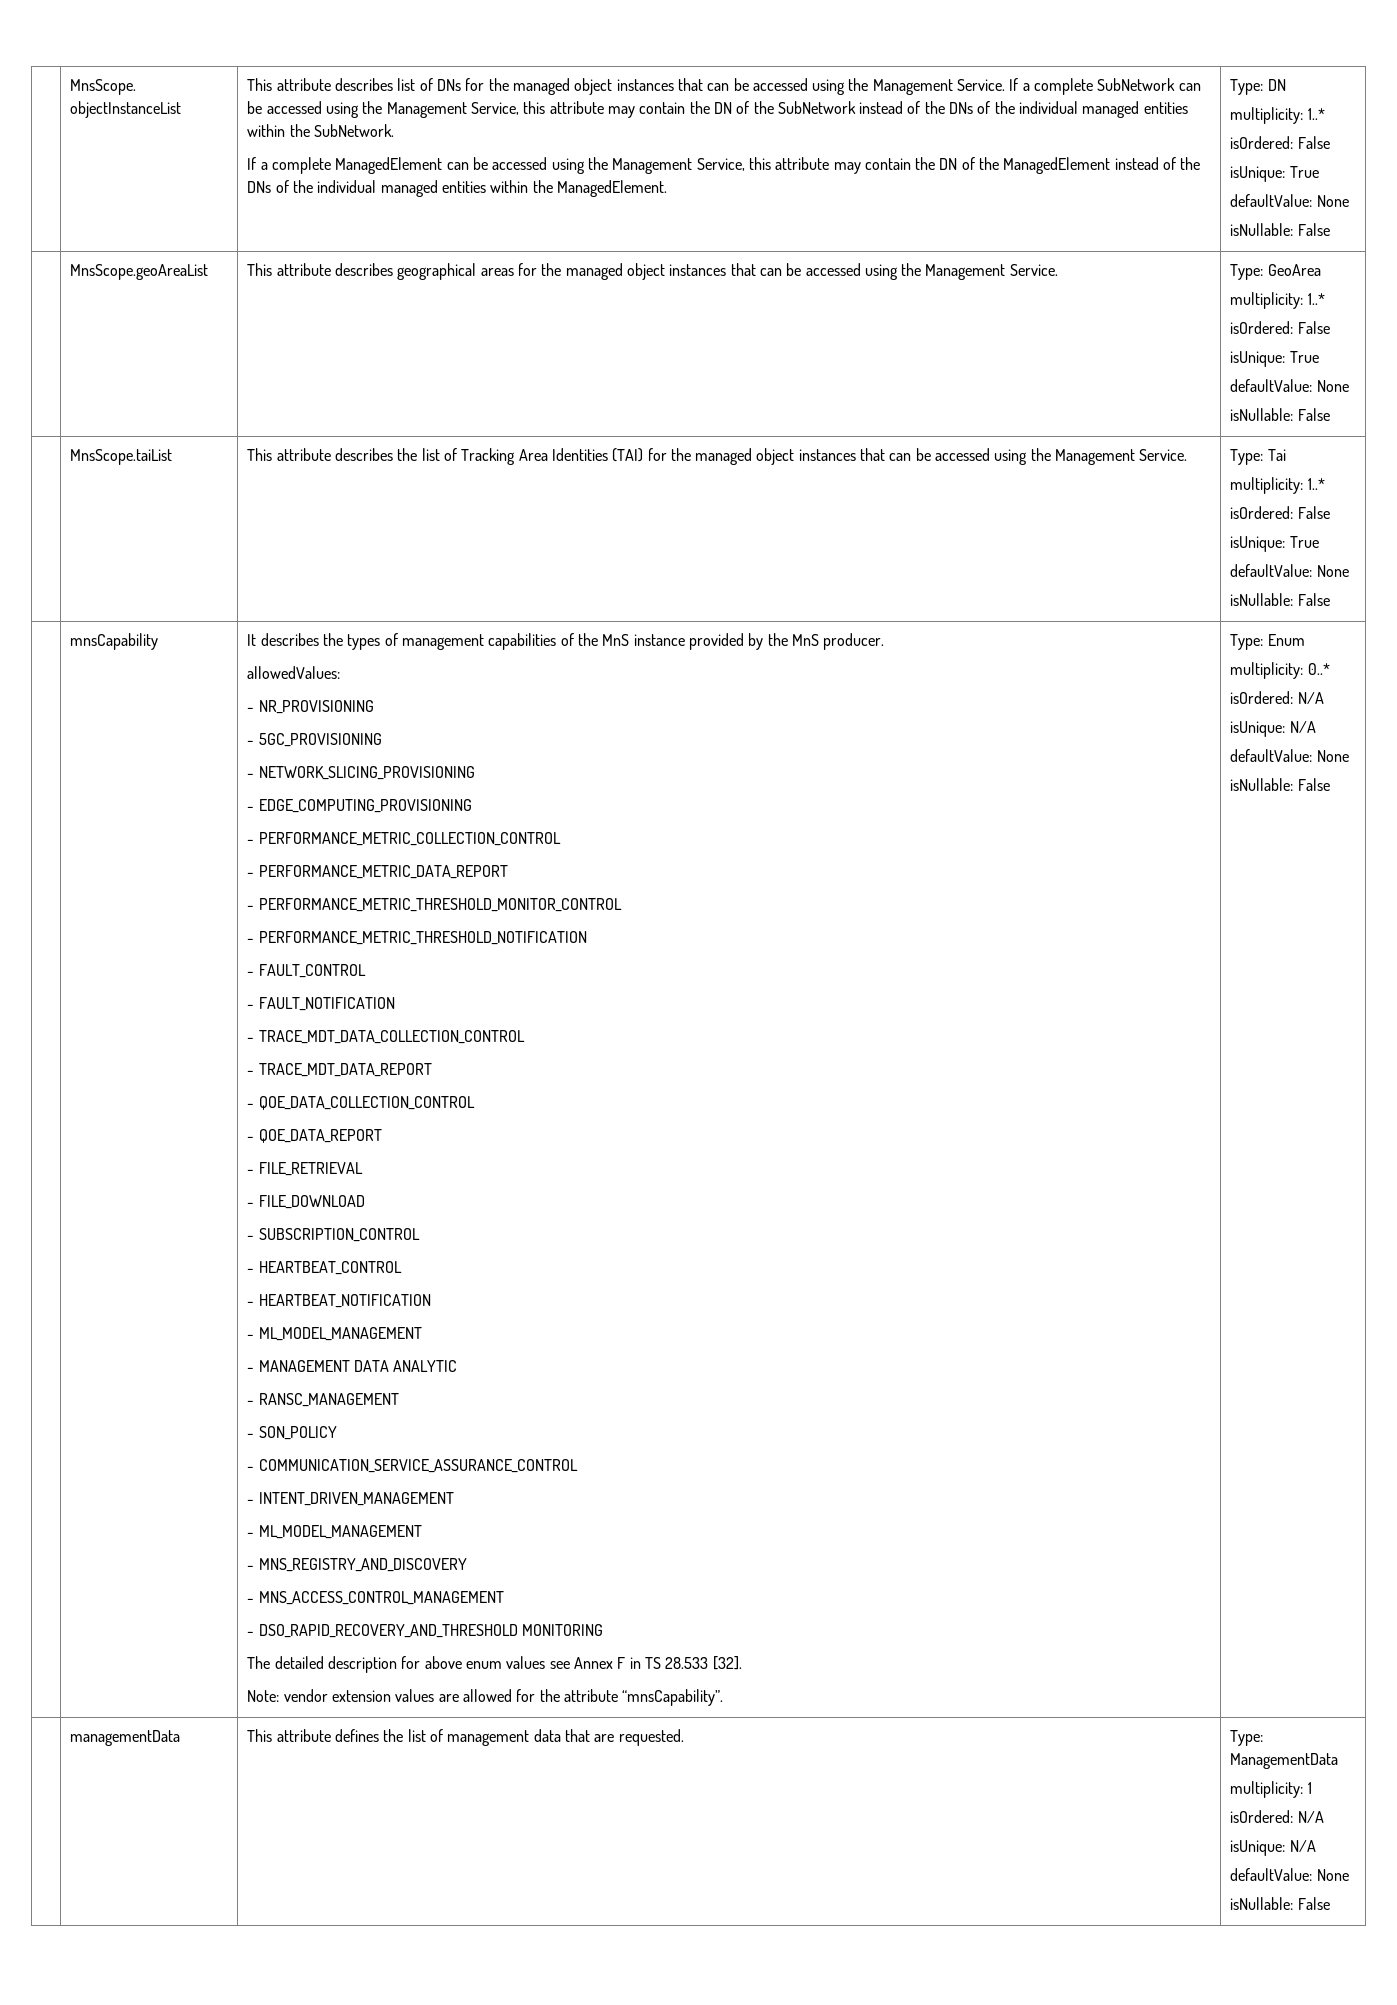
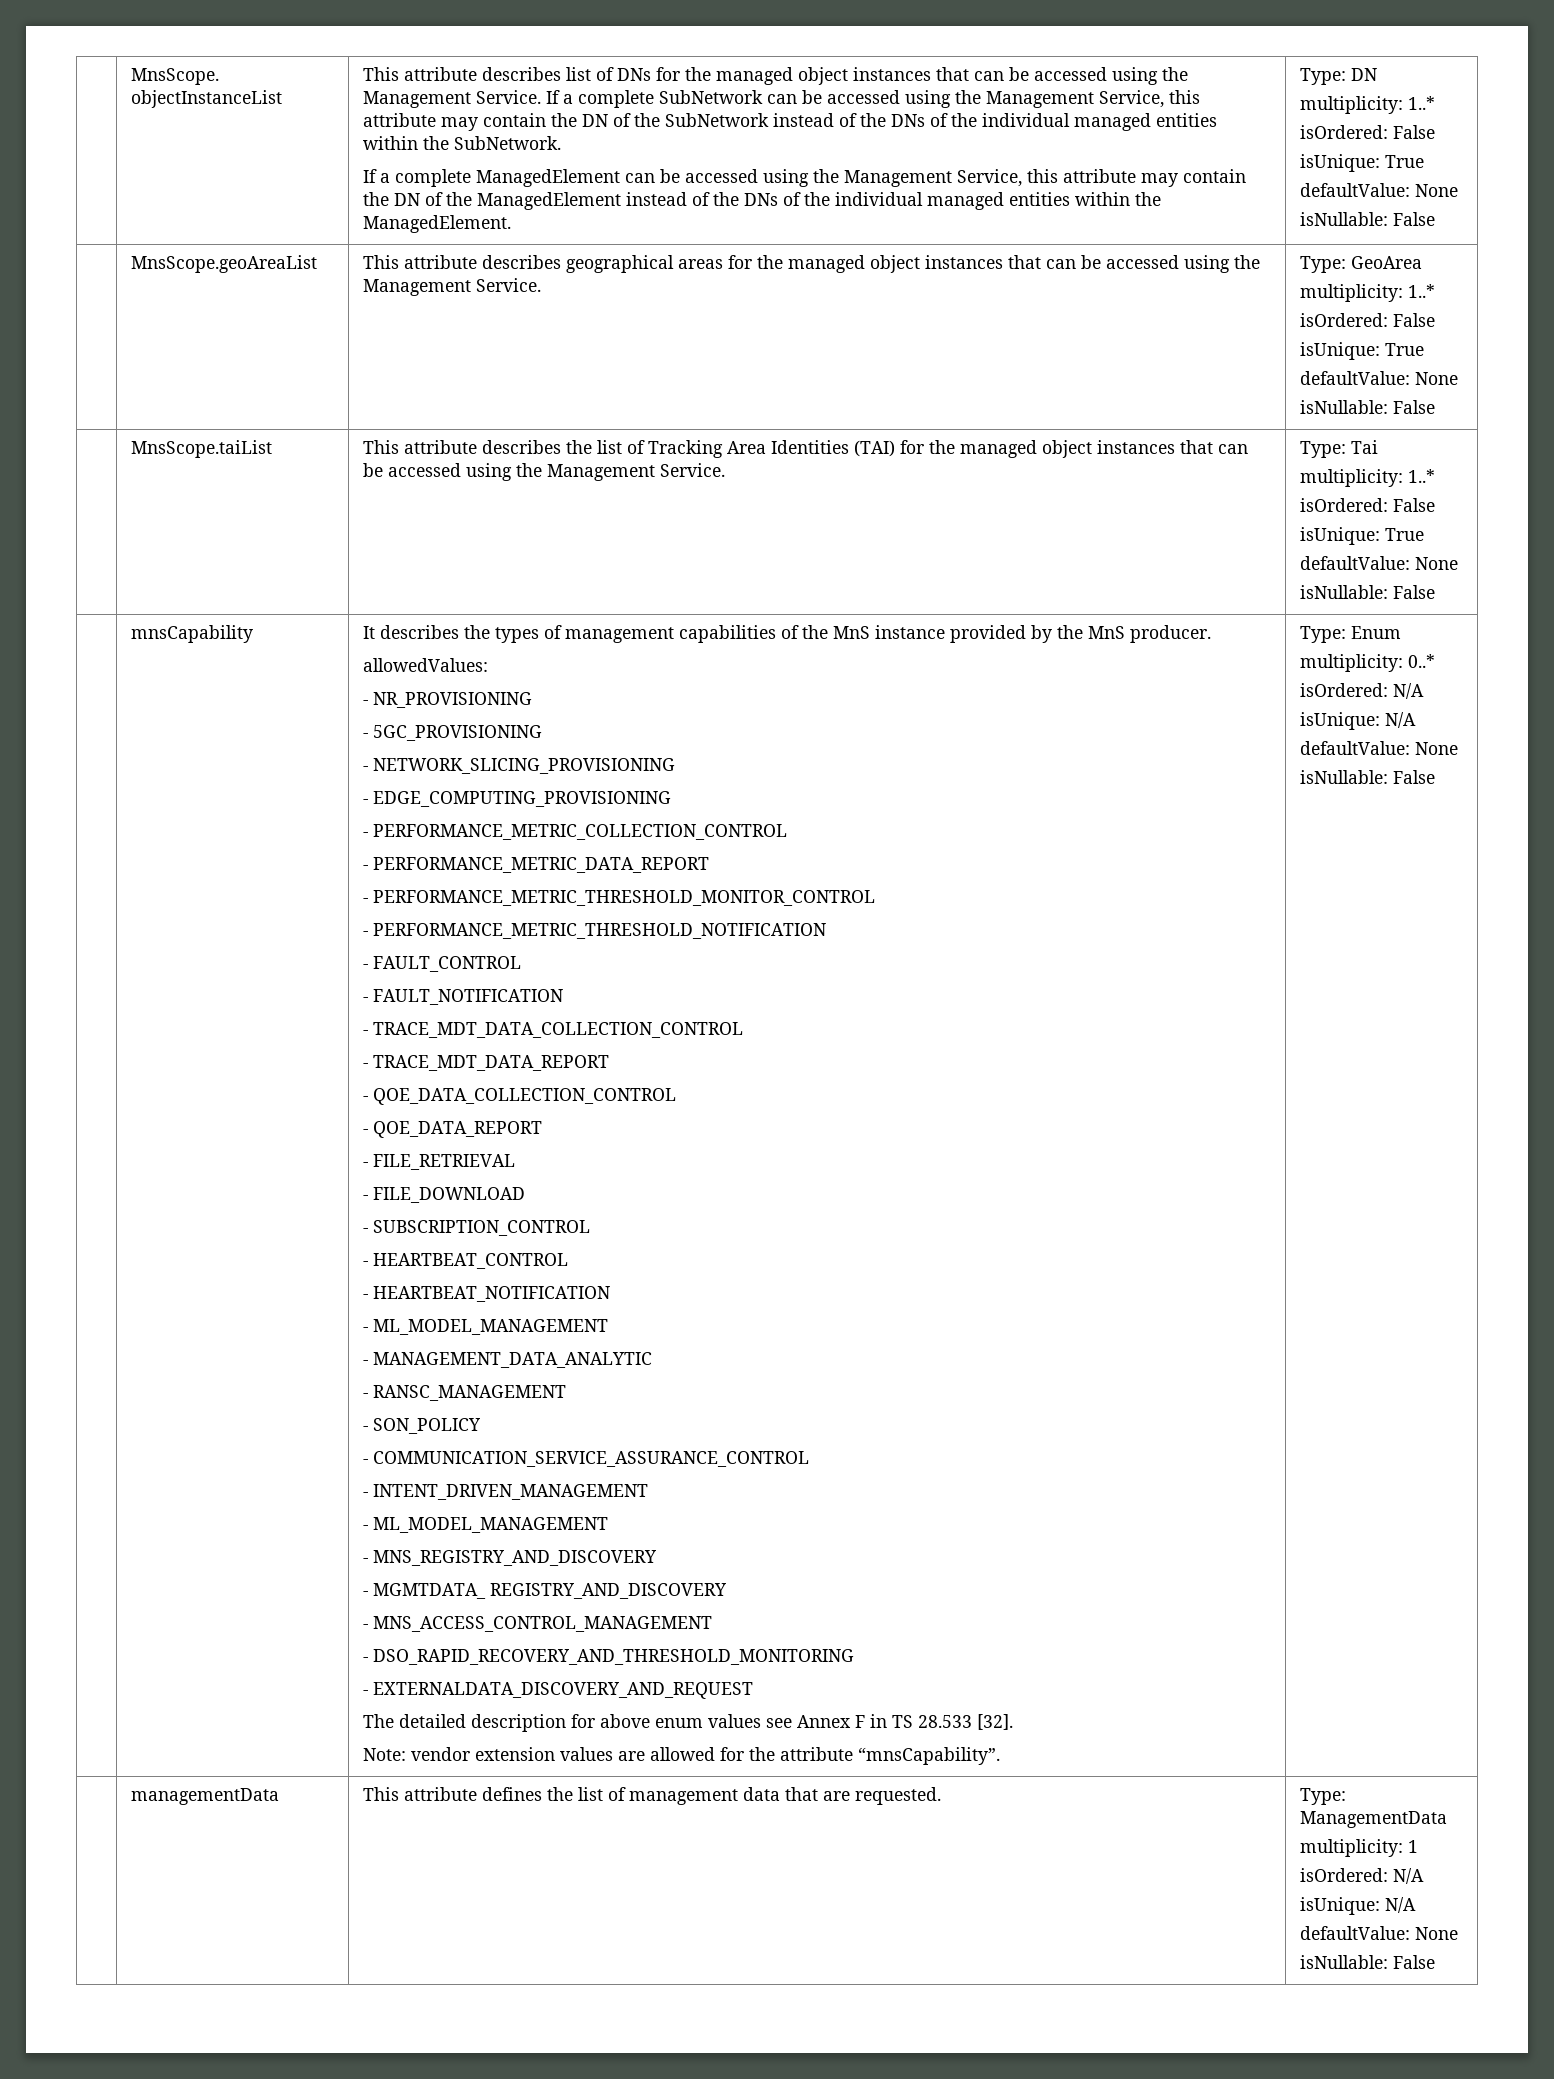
- - MANAGEMENT DATA ANALYTIC
+ - MANAGEMENT_DATA_ANALYTIC
+ - MGMTDATA_ REGISTRY_AND_DISCOVERY
- - DSO_RAPID_RECOVERY_AND_THRESHOLD MONITORING
+ - DSO_RAPID_RECOVERY_AND_THRESHOLD_MONITORING
+ - EXTERNALDATA_DISCOVERY_AND_REQUEST

